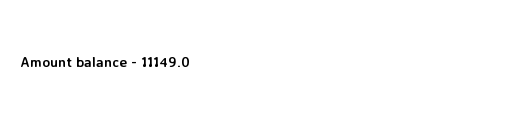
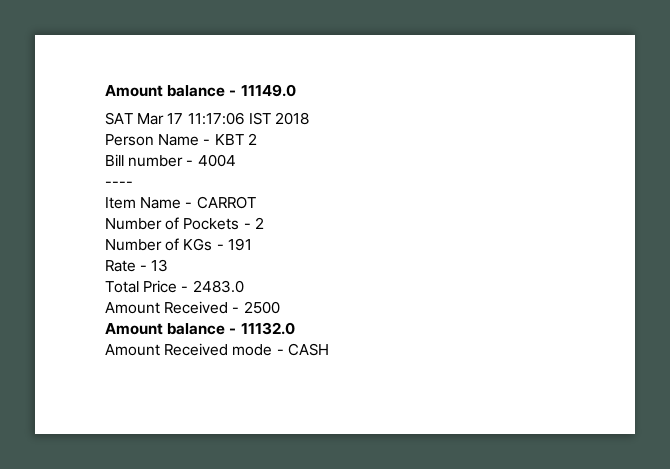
+ SAT Mar 17 11:17:06 IST 2018
+ Person Name - KBT 2
+ Bill number - 4004
+ ----
+ Item Name - CARROT
+ Number of Pockets - 2
+ Number of KGs - 191
+ Rate - 13
+ Total Price - 2483.0
+ Amount Received - 2500
+ Amount balance - 11132.0
+ Amount Received mode - CASH

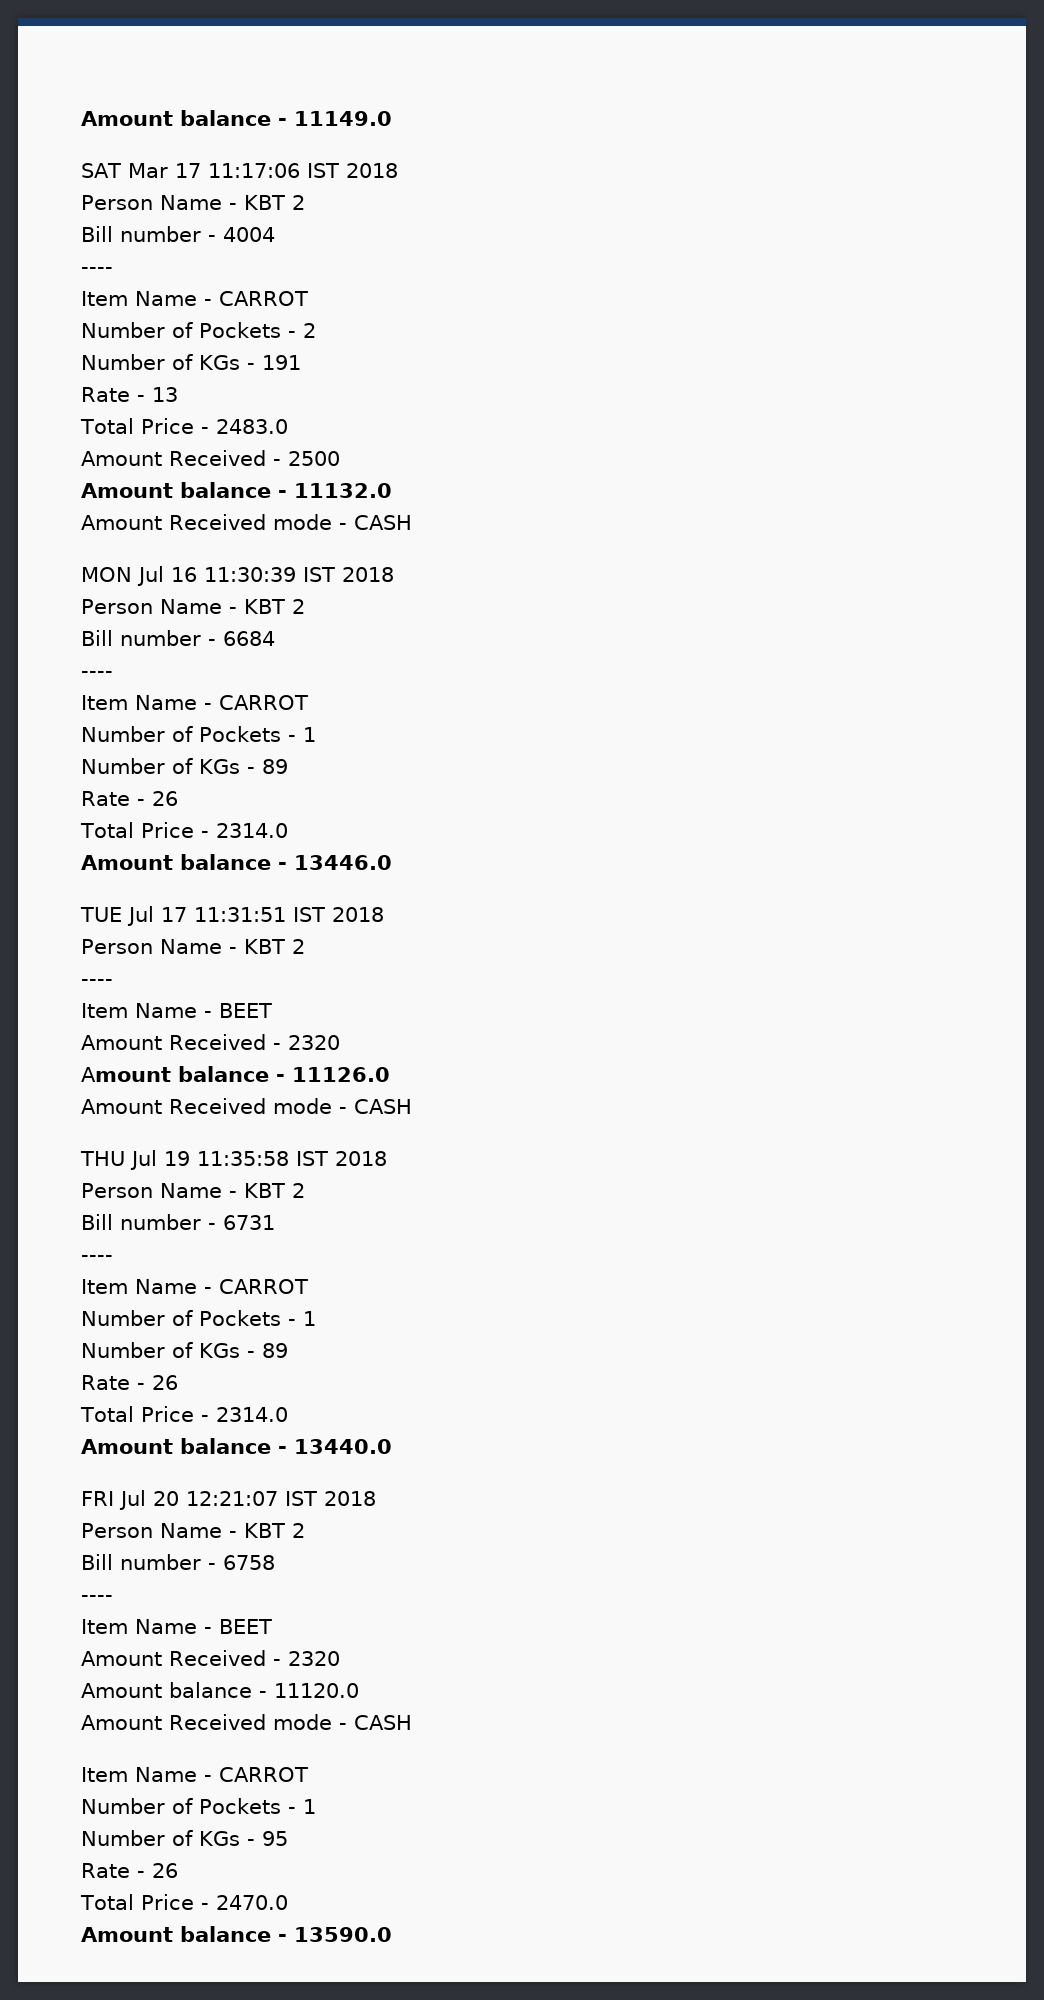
+ MON Jul 16 11:30:39 IST 2018
+ Person Name - KBT 2
+ Bill number - 6684
+ ----
+ Item Name - CARROT
+ Number of Pockets - 1
+ Number of KGs - 89
+ Rate - 26
+ Total Price - 2314.0
+ Amount balance - 13446.0
+ TUE Jul 17 11:31:51 IST 2018
+ Person Name - KBT 2
+ ----
+ Item Name - BEET
+ Amount Received - 2320
+ Amount balance - 11126.0
+ Amount Received mode - CASH
+ THU Jul 19 11:35:58 IST 2018
+ Person Name - KBT 2
+ Bill number - 6731
+ ----
+ Item Name - CARROT
+ Number of Pockets - 1
+ Number of KGs - 89
+ Rate - 26
+ Total Price - 2314.0
+ Amount balance - 13440.0
+ FRI Jul 20 12:21:07 IST 2018
+ Person Name - KBT 2
+ Bill number - 6758
+ ----
+ Item Name - BEET
+ Amount Received - 2320
+ Amount balance - 11120.0
+ Amount Received mode - CASH
+ Item Name - CARROT
+ Number of Pockets - 1
+ Number of KGs - 95
+ Rate - 26
+ Total Price - 2470.0
+ Amount balance - 13590.0

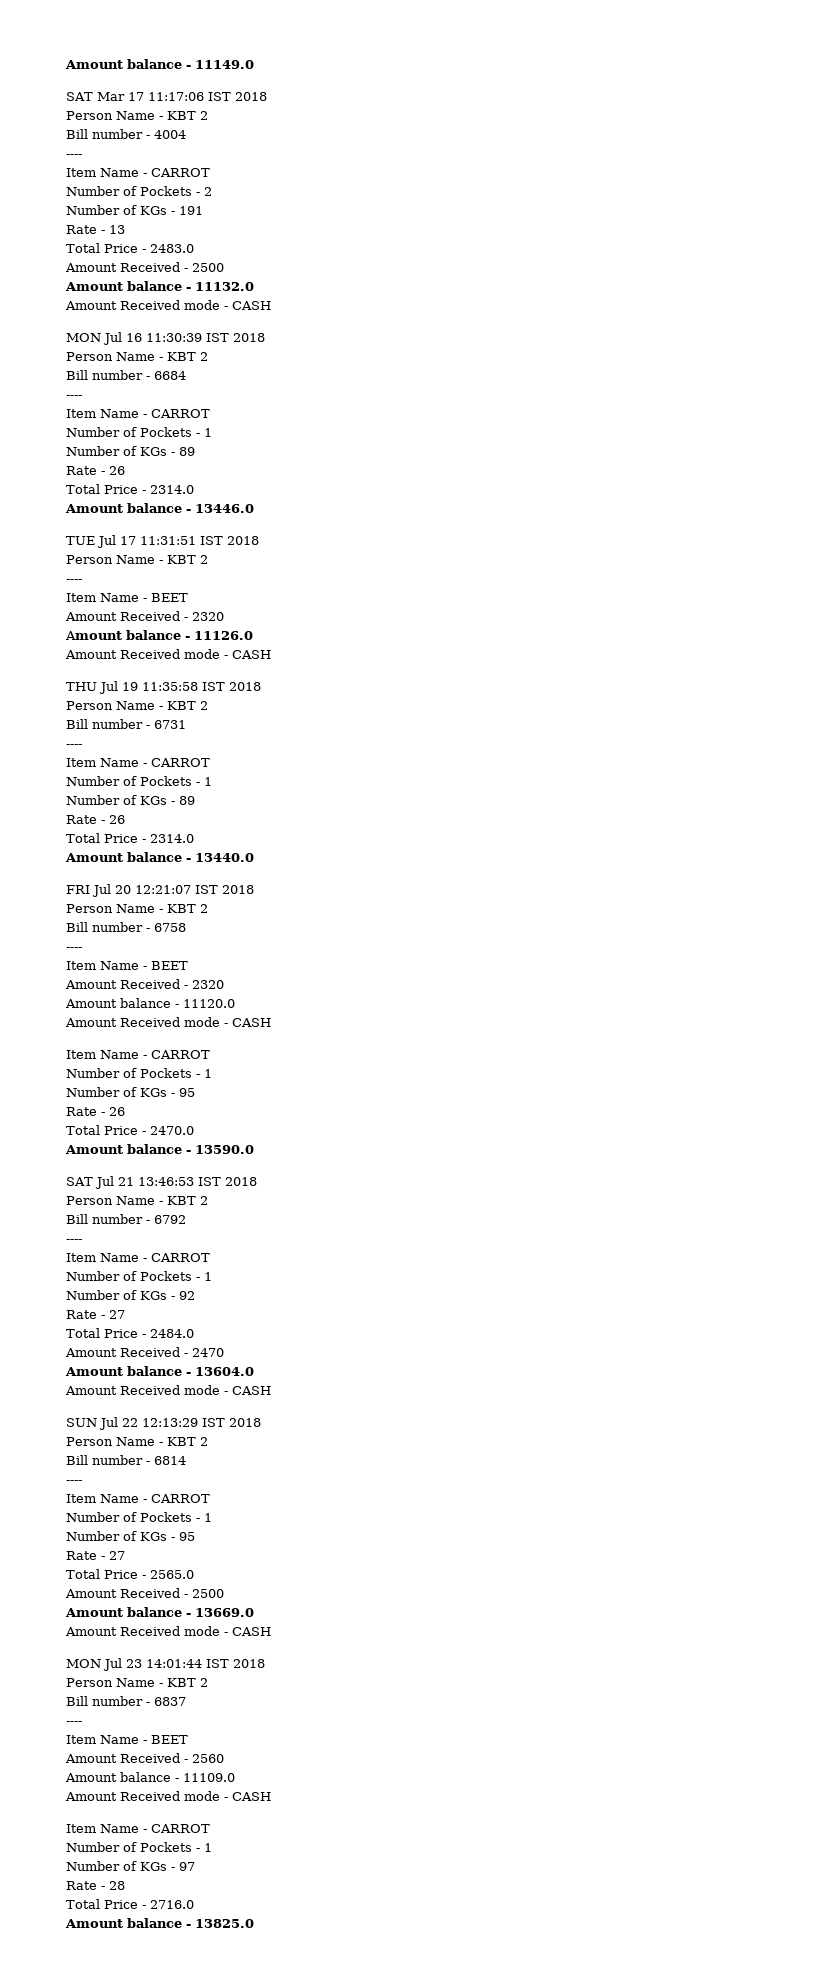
+ SAT Jul 21 13:46:53 IST 2018
+ Person Name - KBT 2
+ Bill number - 6792
+ ----
+ Item Name - CARROT
+ Number of Pockets - 1
+ Number of KGs - 92
+ Rate - 27
+ Total Price - 2484.0
+ Amount Received - 2470
+ Amount balance - 13604.0
+ Amount Received mode - CASH
+ SUN Jul 22 12:13:29 IST 2018
+ Person Name - KBT 2
+ Bill number - 6814
+ ----
+ Item Name - CARROT
+ Number of Pockets - 1
+ Number of KGs - 95
+ Rate - 27
+ Total Price - 2565.0
+ Amount Received - 2500
+ Amount balance - 13669.0
+ Amount Received mode - CASH
+ MON Jul 23 14:01:44 IST 2018
+ Person Name - KBT 2
+ Bill number - 6837
+ ----
+ Item Name - BEET
+ Amount Received - 2560
+ Amount balance - 11109.0
+ Amount Received mode - CASH
+ Item Name - CARROT
+ Number of Pockets - 1
+ Number of KGs - 97
+ Rate - 28
+ Total Price - 2716.0
+ Amount balance - 13825.0

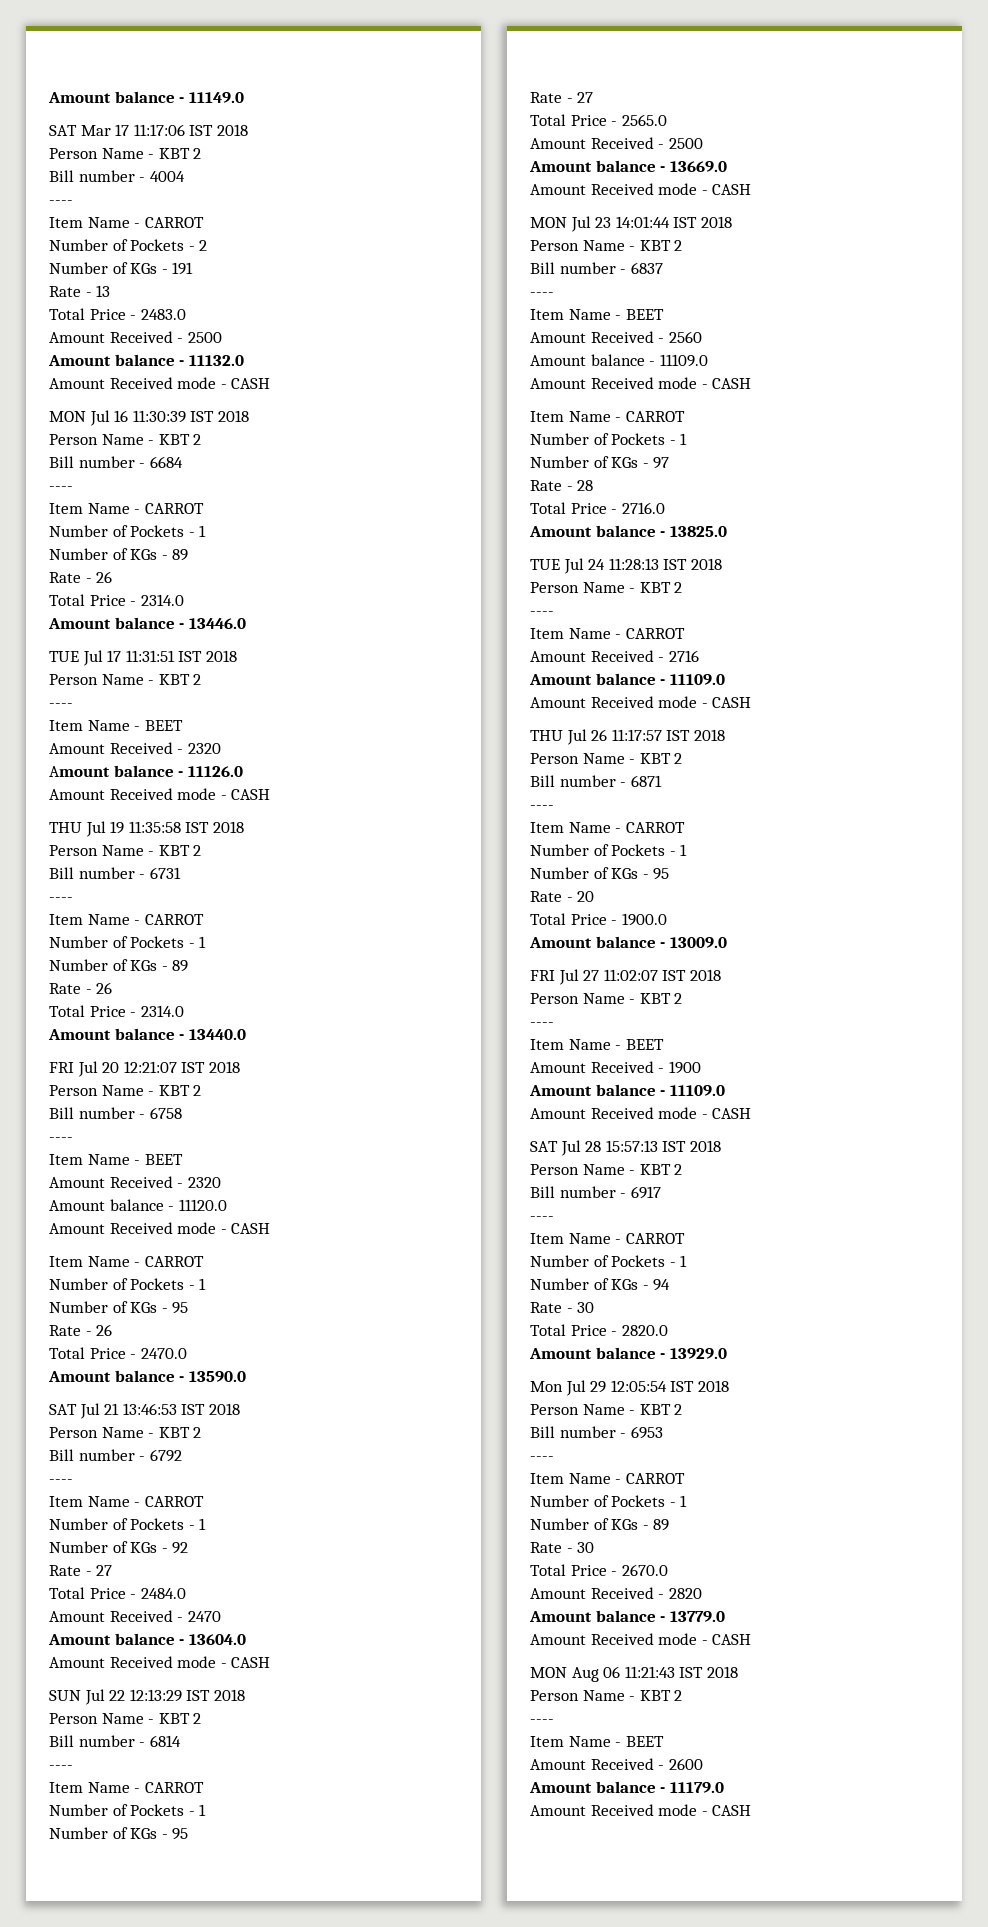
+ TUE Jul 24 11:28:13 IST 2018
+ Person Name - KBT 2
+ ----
+ Item Name - CARROT
+ Amount Received - 2716
+ Amount balance - 11109.0
+ Amount Received mode - CASH
+ THU Jul 26 11:17:57 IST 2018
+ Person Name - KBT 2
+ Bill number - 6871
+ ----
+ Item Name - CARROT
+ Number of Pockets - 1
+ Number of KGs - 95
+ Rate - 20
+ Total Price - 1900.0
+ Amount balance - 13009.0
+ FRI Jul 27 11:02:07 IST 2018
+ Person Name - KBT 2
+ ----
+ Item Name - BEET
+ Amount Received - 1900
+ Amount balance - 11109.0
+ Amount Received mode - CASH
+ SAT Jul 28 15:57:13 IST 2018
+ Person Name - KBT 2
+ Bill number - 6917
+ ----
+ Item Name - CARROT
+ Number of Pockets - 1
+ Number of KGs - 94
+ Rate - 30
+ Total Price - 2820.0
+ Amount balance - 13929.0
+ Mon Jul 29 12:05:54 IST 2018
+ Person Name - KBT 2
+ Bill number - 6953
+ ----
+ Item Name - CARROT
+ Number of Pockets - 1
+ Number of KGs - 89
+ Rate - 30
+ Total Price - 2670.0
+ Amount Received - 2820
+ Amount balance - 13779.0
+ Amount Received mode - CASH
+ MON Aug 06 11:21:43 IST 2018
+ Person Name - KBT 2
+ ----
+ Item Name - BEET
+ Amount Received - 2600
+ Amount balance - 11179.0
+ Amount Received mode - CASH

